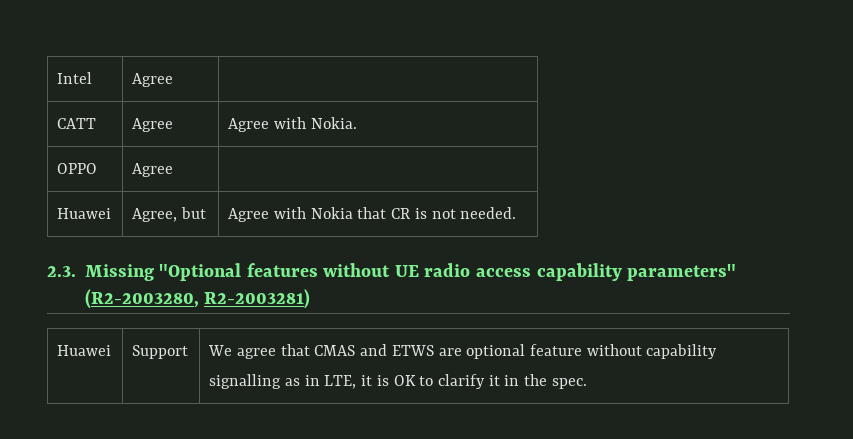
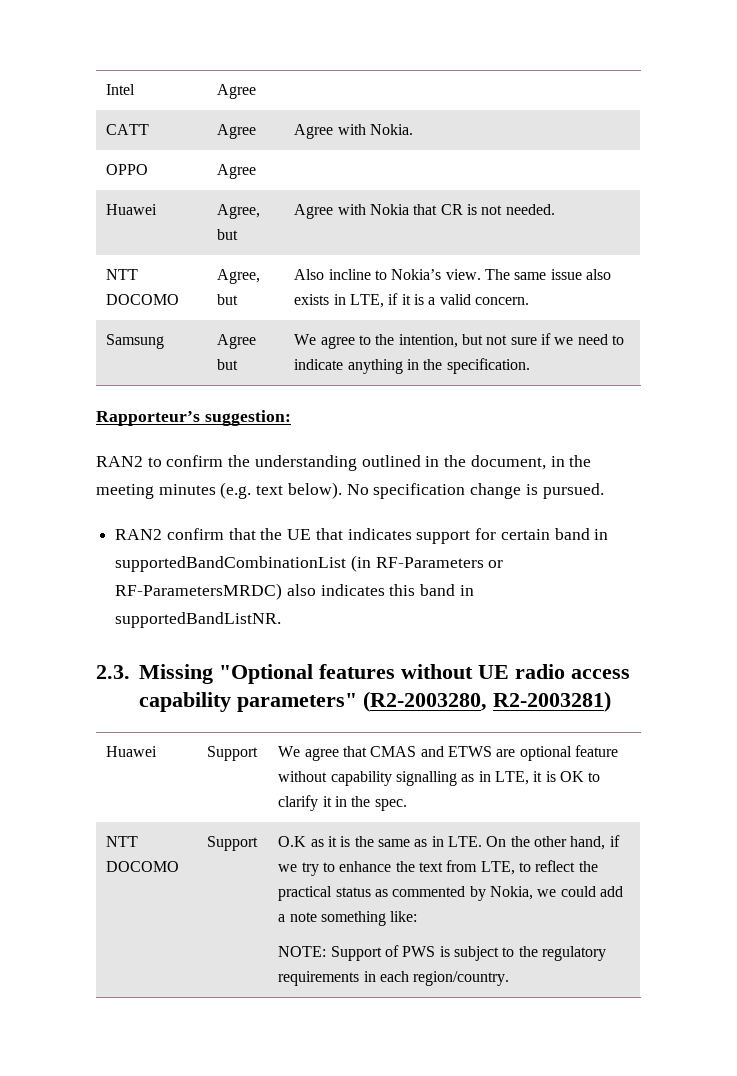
+ NTT DOCOMO | Agree, but | Also incline to Nokia’s view. The same issue also exists in LTE, if it is a valid concern.
+ Samsung | Agree but | We agree to the intention, but not sure if we need to indicate anything in the specification.
+ Rapporteur’s suggestion:
+ RAN2 to confirm the understanding outlined in the document, in the meeting minutes (e.g. text below). No specification change is pursued.
+ RAN2 confirm that the UE that indicates support for certain band in supportedBandCombinationList (in RF-Parameters or RF-ParametersMRDC) also indicates this band in supportedBandListNR.
+ NTT DOCOMO | Support | O.K as it is the same as in LTE. On the other hand, if we try to enhance the text from LTE, to reflect the practical status as commented by Nokia, we could add a note something like:
+ NOTE: Support of PWS is subject to the regulatory requirements in each region/country.

